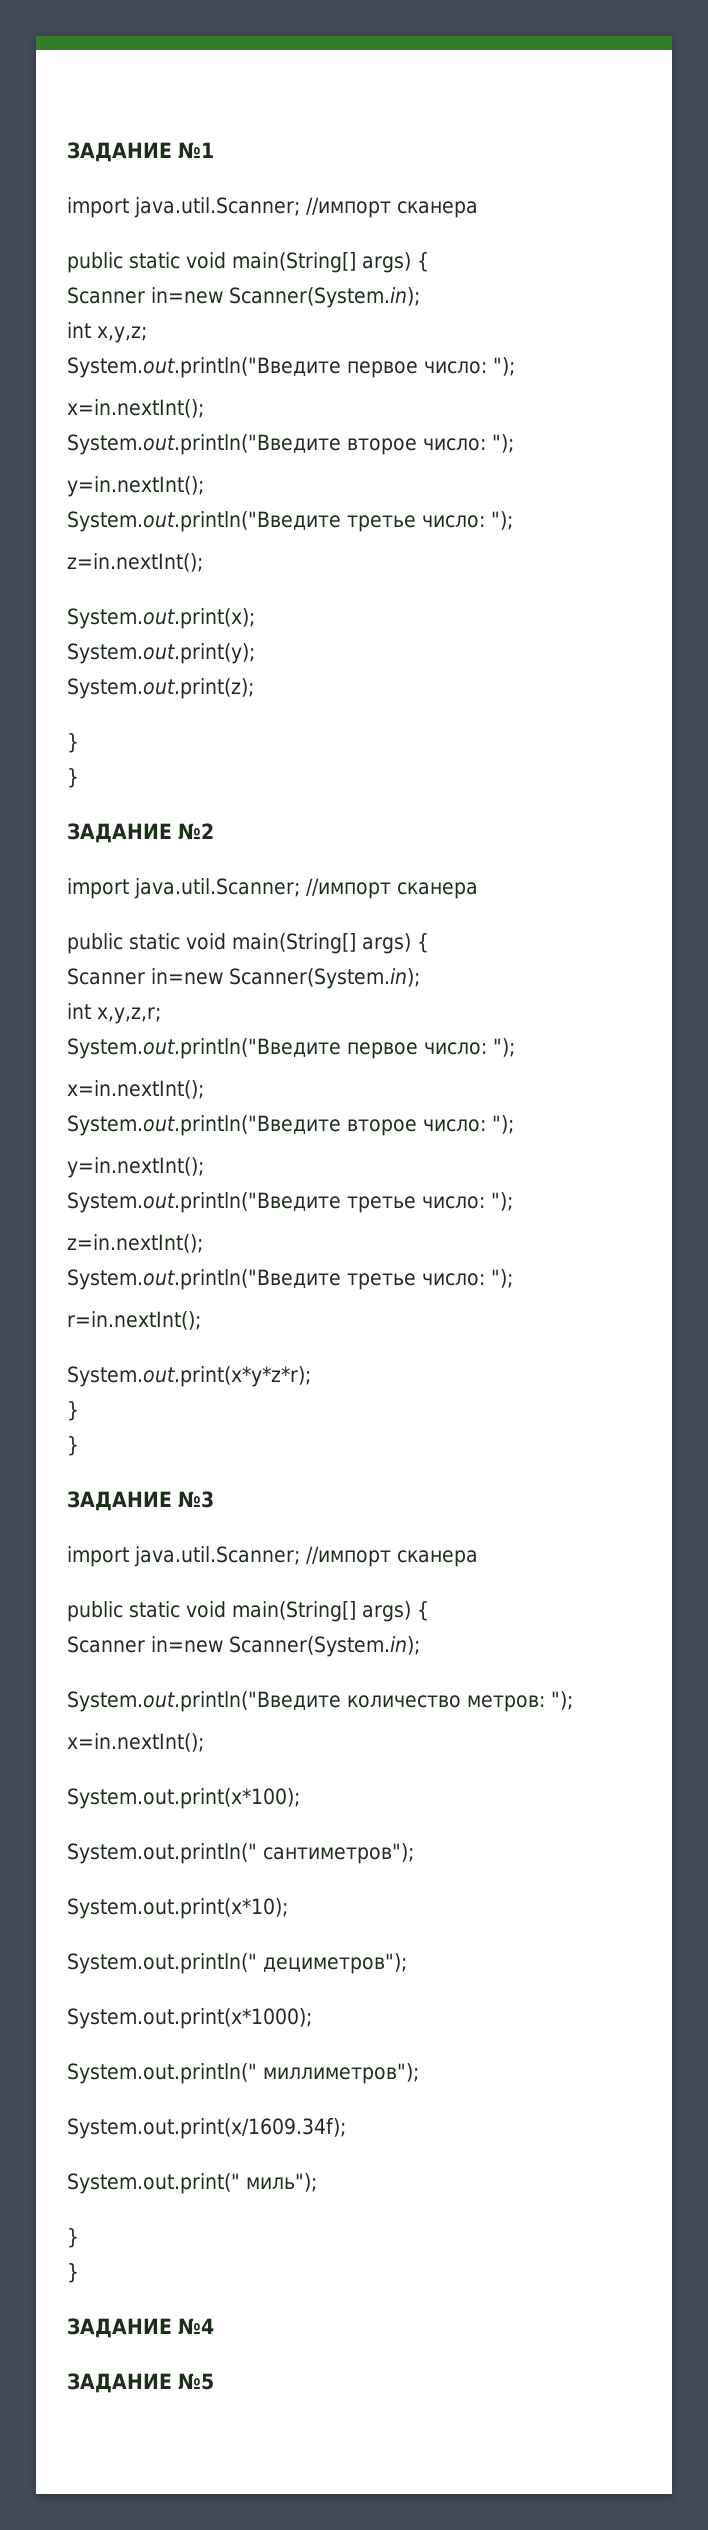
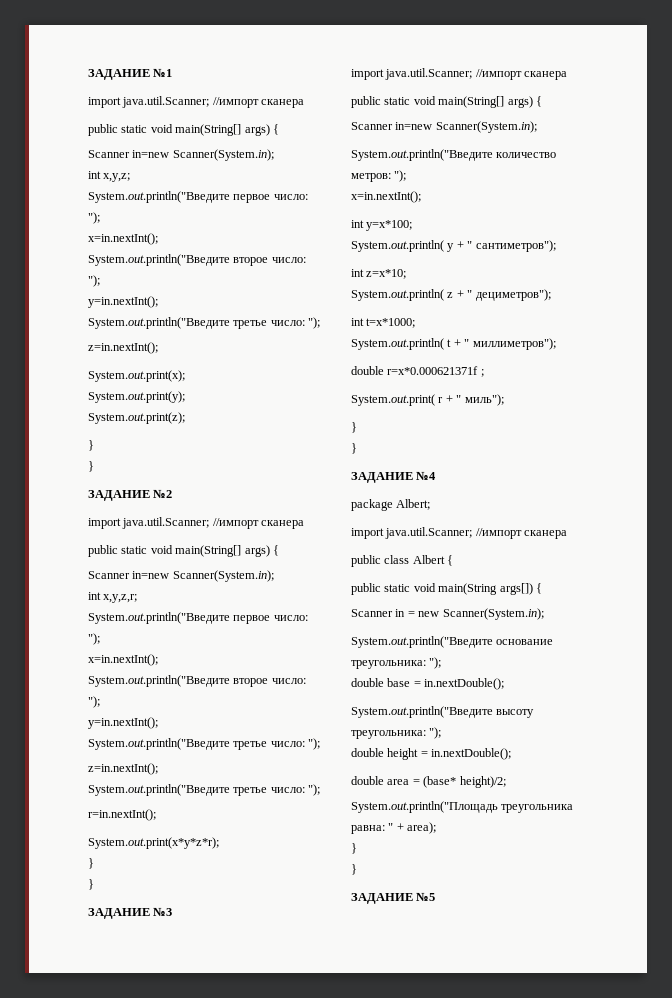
- System.out.print(x*100);
- System.out.println(" сантиметров");
- System.out.print(x*10);
- System.out.println(" дециметров");
- System.out.print(x*1000);
- System.out.println(" миллиметров");
- System.out.print(x/1609.34f);
- System.out.print(" миль");
+ int y=x*100;
+ System.out.println( y + " сантиметров");
+ int z=x*10;
+ System.out.println( z + " дециметров");
+ int t=x*1000;
+ System.out.println( t + " миллиметров");
+ double r=x*0.000621371f ;
+ System.out.print( r + " миль");
+ package Albert;
+ import java.util.Scanner; //импорт сканера
+ public class Albert {
+ public static void main(String args[]) {
+ Scanner in = new Scanner(System.in);
+ System.out.println("Введите основание треугольника: ");
+ double base = in.nextDouble();
+ System.out.println("Введите высоту треугольника: ");
+ double height = in.nextDouble();
+ double area = (base* height)/2;
+ System.out.println("Площадь треугольника равна: " + area);
+ }
+ }

